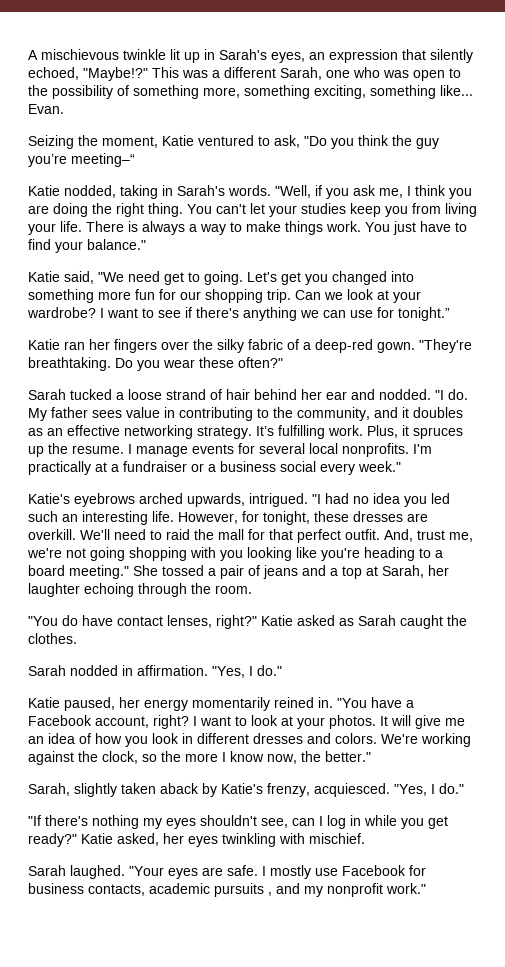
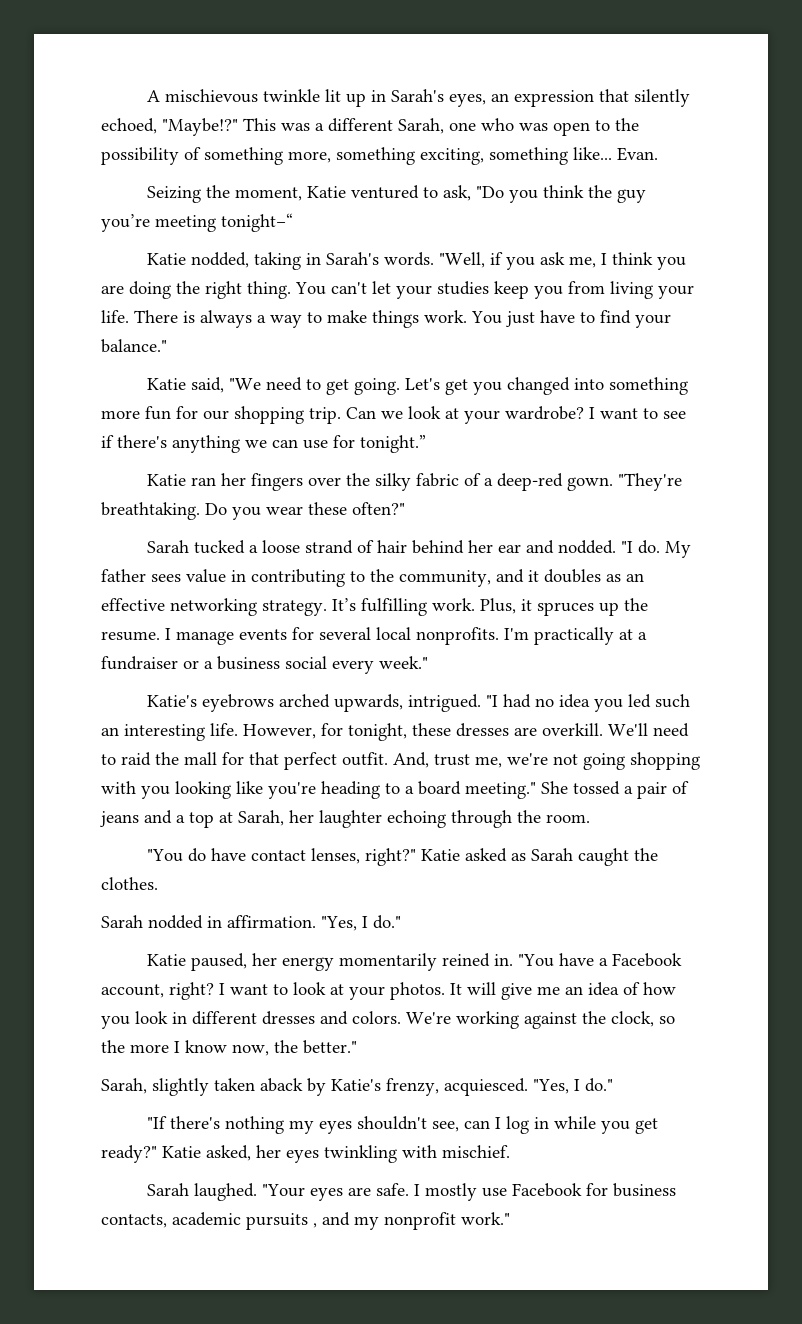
- Seizing the moment, Katie ventured to ask, "Do you think the guy you’re meeting–“
+ Seizing the moment, Katie ventured to ask, "Do you think the guy you’re meeting tonight–“
- Katie said, "We need get to going.
+ Katie said, "We need to get going.

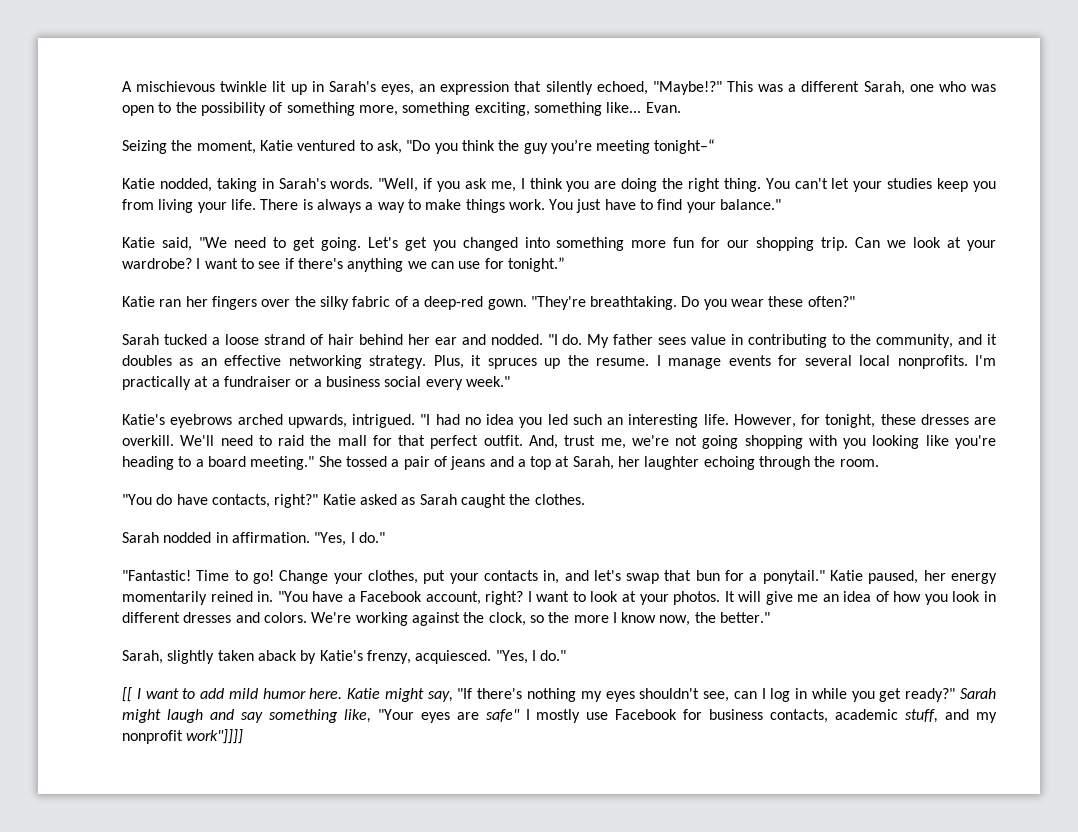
- It’s fulfilling work.
- "You do have contact lenses, right?"
+ "You do have contacts, right?"
+ "Fantastic! Time to go! Change your clothes, put your contacts in, and let's swap that bun for a ponytail."
- "If there's nothing my eyes shouldn't see, can I log in while you get ready?"
+ [[ I want to add mild humor here. Katie might say, "If there's nothing my eyes shouldn't see, can I log in while you get ready?"
- Katie asked, her eyes twinkling with mischief.
- Sarah laughed. "Your eyes are safe. I mostly use Facebook for business contacts, academic pursuits , and my nonprofit work."
+ Sarah might laugh and say something like, "Your eyes are safe" I mostly use Facebook for business contacts, academic stuff, and my nonprofit work"]]]]

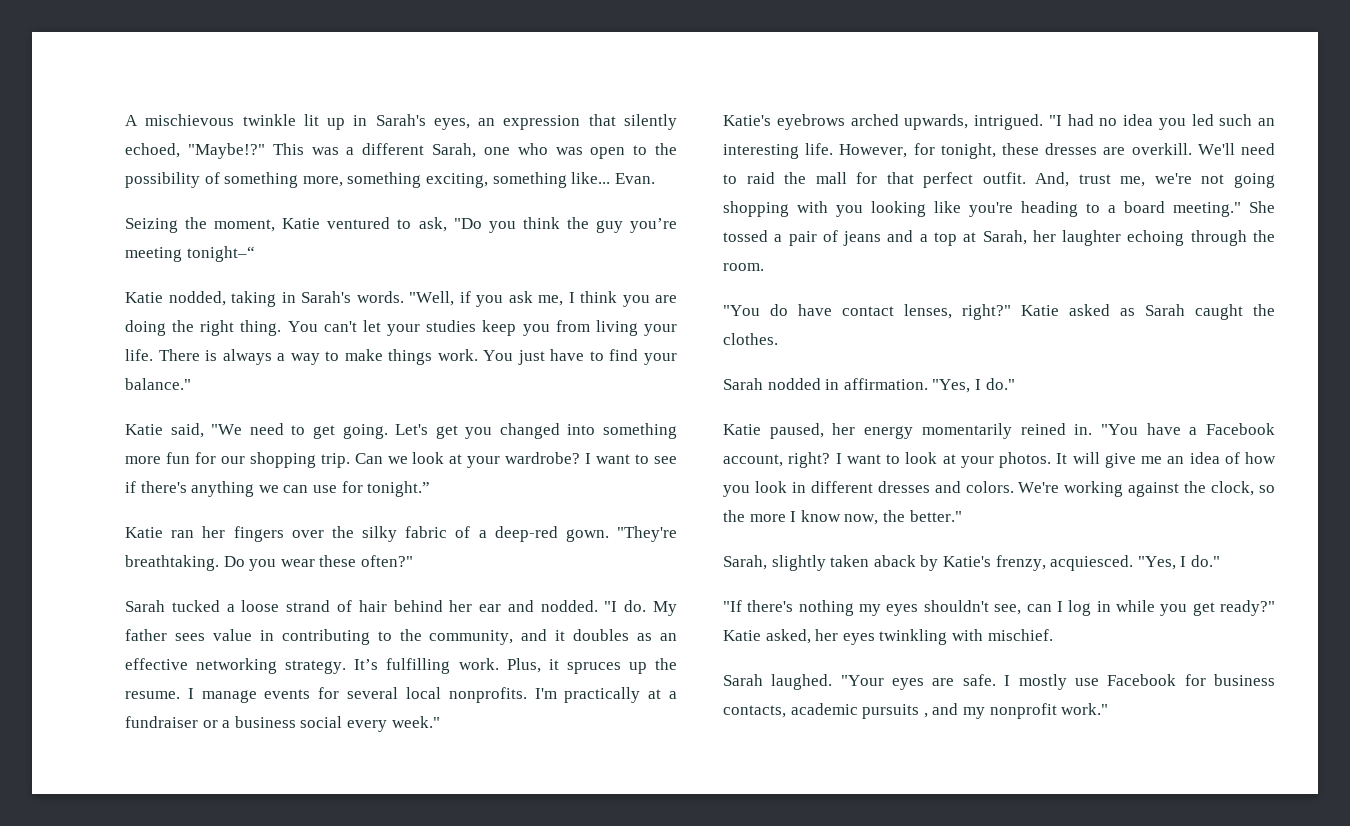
+ It’s fulfilling work.
- "You do have contacts, right?"
+ "You do have contact lenses, right?"
- "Fantastic! Time to go! Change your clothes, put your contacts in, and let's swap that bun for a ponytail."
- [[ I want to add mild humor here. Katie might say, "If there's nothing my eyes shouldn't see, can I log in while you get ready?"
+ "If there's nothing my eyes shouldn't see, can I log in while you get ready?"
- Sarah might laugh and say something like, "Your eyes are safe" I mostly use Facebook for business contacts, academic stuff, and my nonprofit work"]]]]
+ Katie asked, her eyes twinkling with mischief.
+ Sarah laughed. "Your eyes are safe. I mostly use Facebook for business contacts, academic pursuits , and my nonprofit work."

